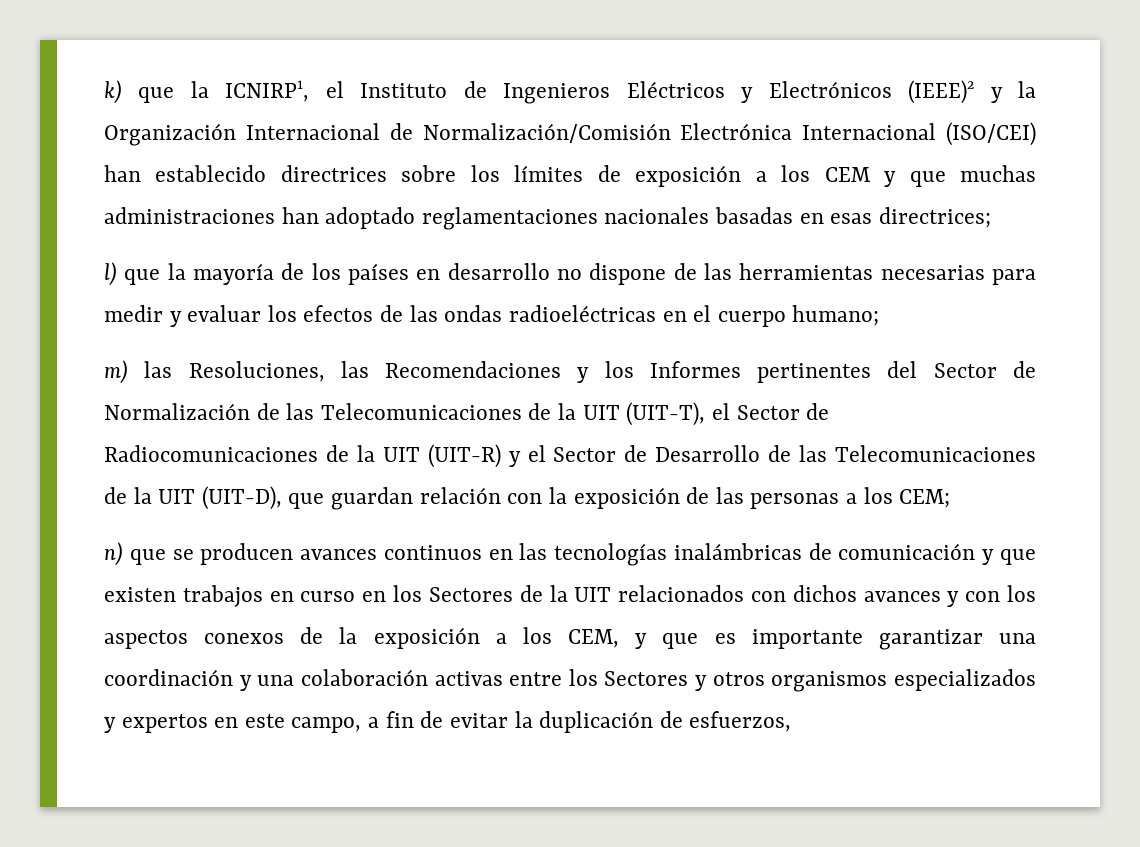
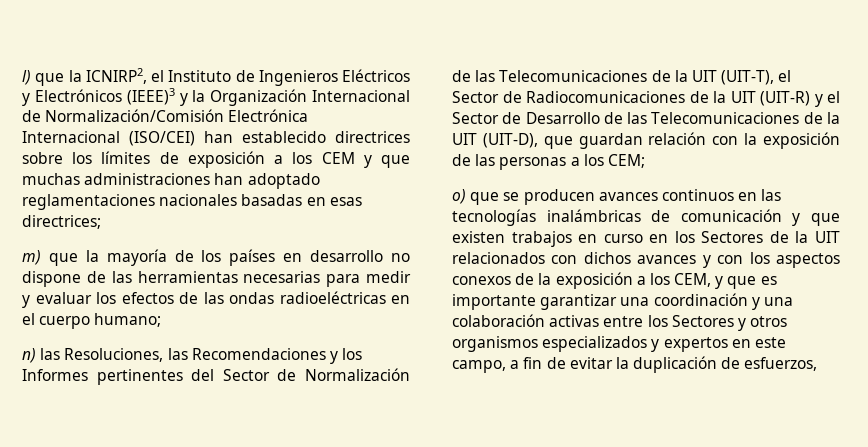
- k) que la ICNIRP1, el Instituto de Ingenieros Eléctricos y Electrónicos (IEEE)2 y la Organización Internacional de Normalización/Comisión Electrónica Internacional (ISO/CEI) han establecido directrices sobre los límites de exposición a los CEM y que muchas administraciones han adoptado reglamentaciones nacionales basadas en esas directrices;
+ l) que la ICNIRP2, el Instituto de Ingenieros Eléctricos y Electrónicos (IEEE)3 y la Organización Internacional de Normalización/Comisión Electrónica Internacional (ISO/CEI) han establecido directrices sobre los límites de exposición a los CEM y que muchas administraciones han adoptado reglamentaciones nacionales basadas en esas directrices;
- l) que la mayoría de los países en desarrollo no dispone de las herramientas necesarias para medir y evaluar los efectos de las ondas radioeléctricas en el cuerpo humano;
+ m) que la mayoría de los países en desarrollo no dispone de las herramientas necesarias para medir y evaluar los efectos de las ondas radioeléctricas en el cuerpo humano;
- m) las Resoluciones, las Recomendaciones y los Informes pertinentes del Sector de Normalización de las Telecomunicaciones de la UIT (UIT-T), el Sector de Radiocomunicaciones de la UIT (UIT-R) y el Sector de Desarrollo de las Telecomunicaciones de la UIT (UIT-D), que guardan relación con la exposición de las personas a los CEM;
+ n) las Resoluciones, las Recomendaciones y los Informes pertinentes del Sector de Normalización de las Telecomunicaciones de la UIT (UIT-T), el Sector de Radiocomunicaciones de la UIT (UIT-R) y el Sector de Desarrollo de las Telecomunicaciones de la UIT (UIT-D), que guardan relación con la exposición de las personas a los CEM;
- n) que se producen avances continuos en las tecnologías inalámbricas de comunicación y que existen trabajos en curso en los Sectores de la UIT relacionados con dichos avances y con los aspectos conexos de la exposición a los CEM, y que es importante garantizar una coordinación y una colaboración activas entre los Sectores y otros organismos especializados y expertos en este campo, a fin de evitar la duplicación de esfuerzos,
+ o) que se producen avances continuos en las tecnologías inalámbricas de comunicación y que existen trabajos en curso en los Sectores de la UIT relacionados con dichos avances y con los aspectos conexos de la exposición a los CEM, y que es importante garantizar una coordinación y una colaboración activas entre los Sectores y otros organismos especializados y expertos en este campo, a fin de evitar la duplicación de esfuerzos,

